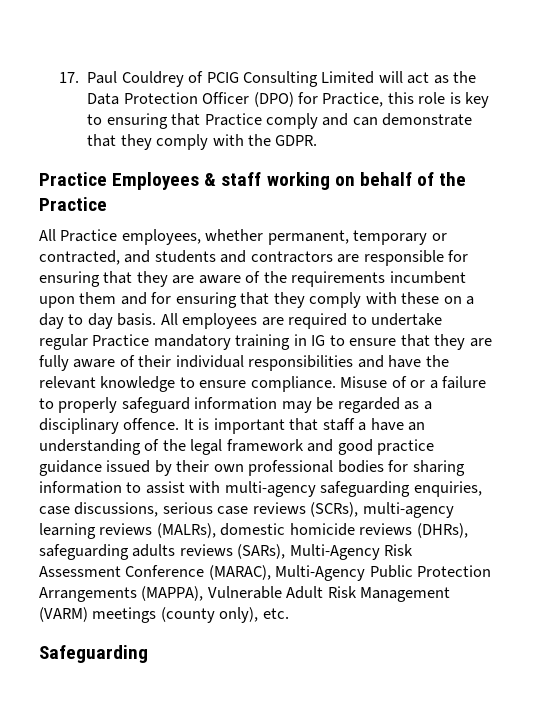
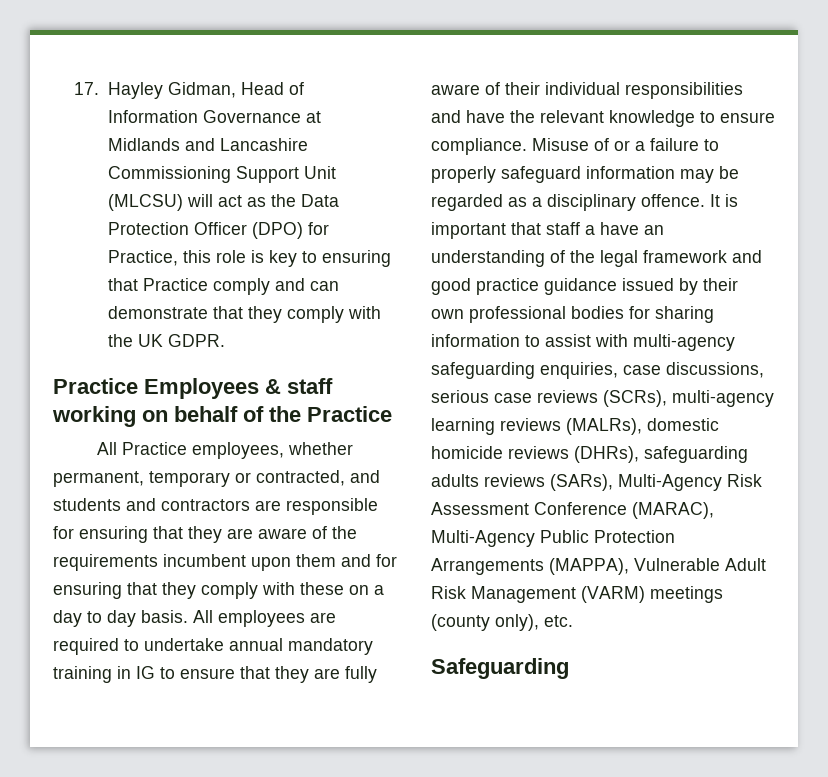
- 17. Paul Couldrey of PCIG Consulting Limited will act as the Data Protection Officer (DPO) for Practice, this role is key to ensuring that Practice comply and can demonstrate that they comply with the GDPR.
+ 17. Hayley Gidman, Head of Information Governance at Midlands and Lancashire Commissioning Support Unit (MLCSU) will act as the Data Protection Officer (DPO) for Practice, this role is key to ensuring that Practice comply and can demonstrate that they comply with the UK GDPR.
- All employees are required to undertake regular Practice mandatory training in IG to ensure that they are fully aware of their individual responsibilities and have the relevant knowledge to ensure compliance.
+ All employees are required to undertake annual mandatory training in IG to ensure that they are fully aware of their individual responsibilities and have the relevant knowledge to ensure compliance.

